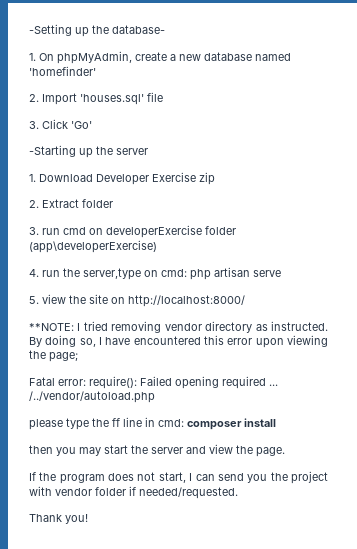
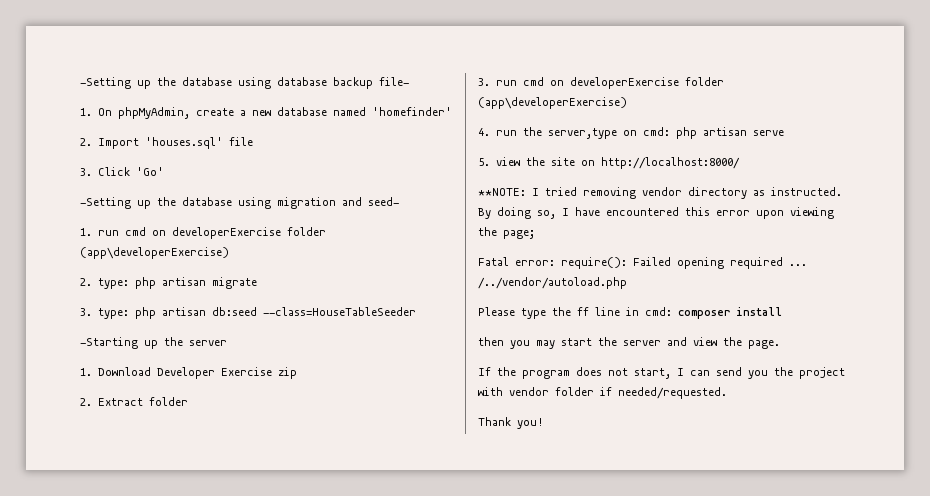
- -Setting up the database-
+ -Setting up the database using database backup file-
+ -Setting up the database using migration and seed-
+ 1. run cmd on developerExercise folder (app\developerExercise)
+ 2. type: php artisan migrate
+ 3. type: php artisan db:seed --class=HouseTableSeeder
- please type the ff line in cmd: composer install
+ Please type the ff line in cmd: composer install

